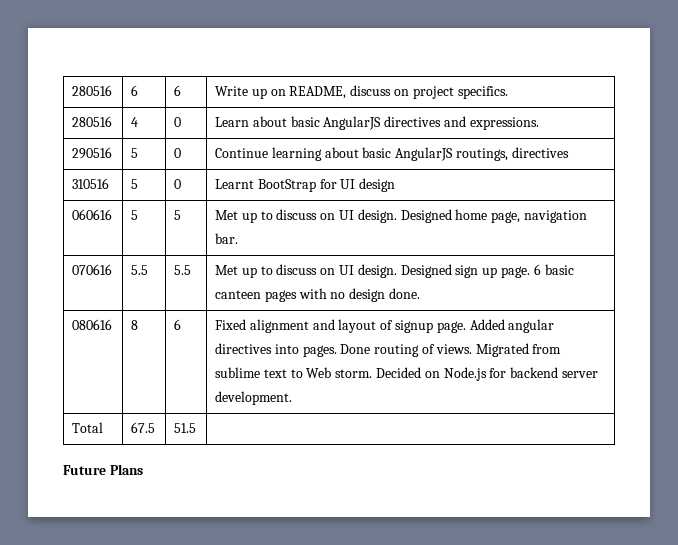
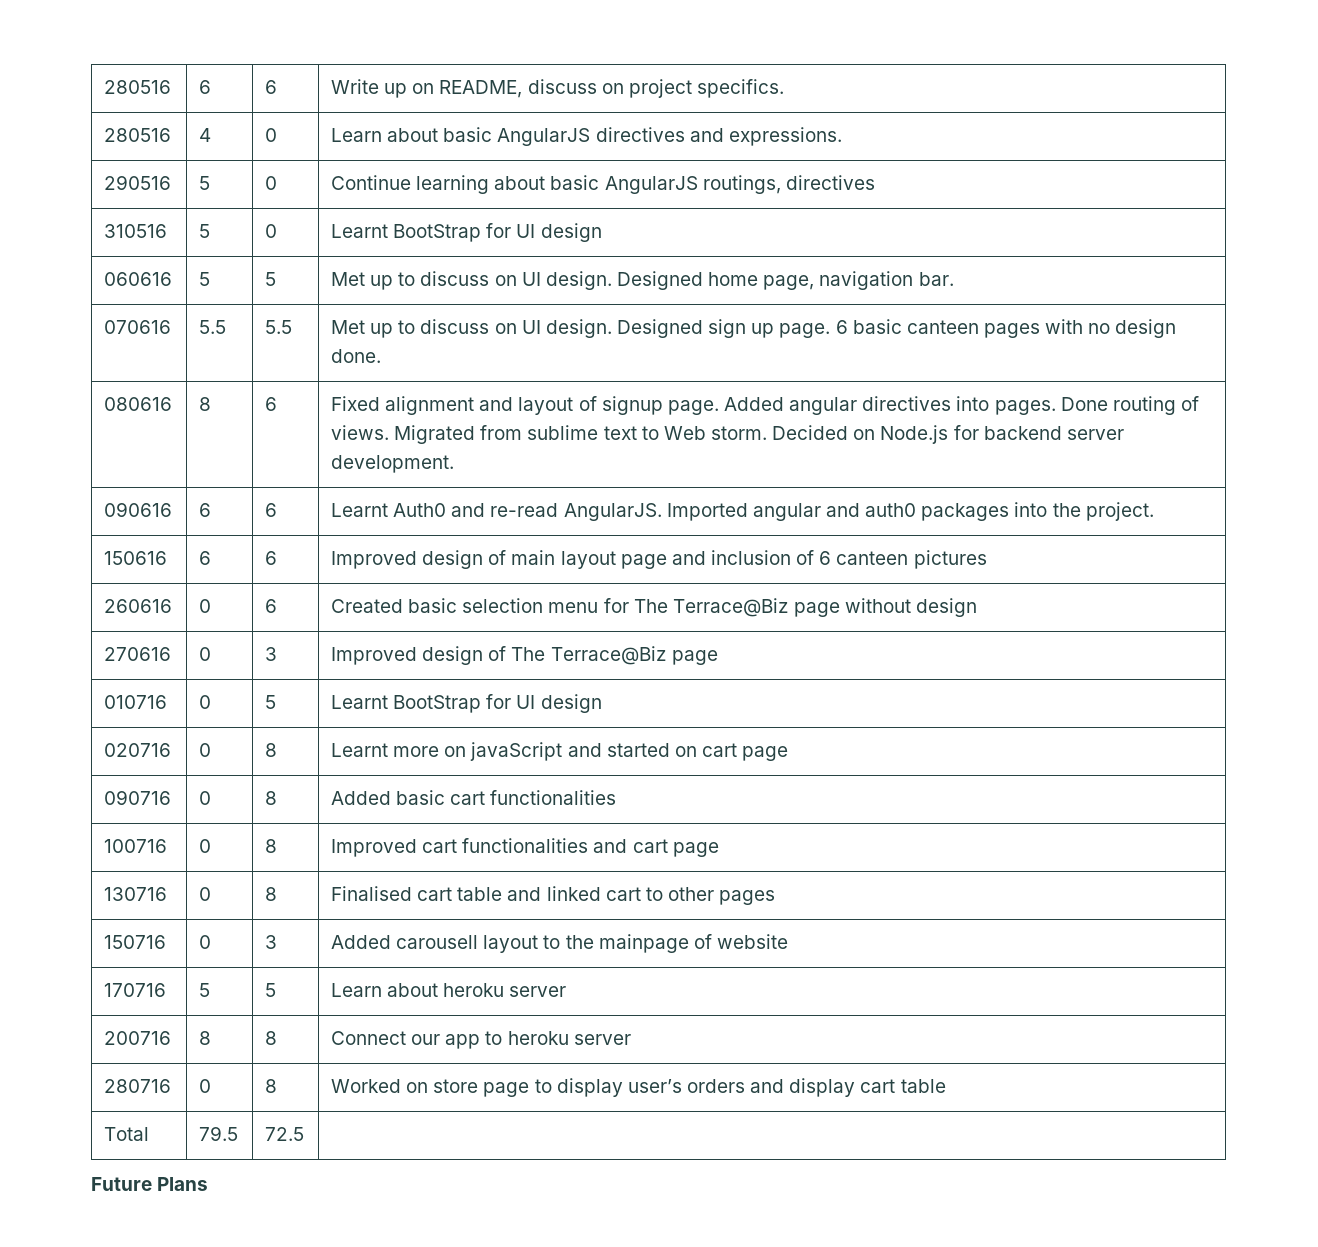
+ 090616 | 6 | 6 | Learnt Auth0 and re-read AngularJS. Imported angular and auth0 packages into the project.
+ 150616 | 6 | 6 | Improved design of main layout page and inclusion of 6 canteen pictures
+ 260616 | 0 | 6 | Created basic selection menu for The Terrace@Biz page without design
+ 270616 | 0 | 3 | Improved design of The Terrace@Biz page
+ 010716 | 0 | 5 | Learnt BootStrap for UI design
+ 020716 | 0 | 8 | Learnt more on javaScript and started on cart page
+ 090716 | 0 | 8 | Added basic cart functionalities
+ 100716 | 0 | 8 | Improved cart functionalities and cart page
+ 130716 | 0 | 8 | Finalised cart table and linked cart to other pages
+ 150716 | 0 | 3 | Added carousell layout to the mainpage of website
+ 170716 | 5 | 5 | Learn about heroku server
+ 200716 | 8 | 8 | Connect our app to heroku server
+ 280716 | 0 | 8 | Worked on store page to display user’s orders and display cart table
- Total | 67.5 | 51.5 |
+ Total | 79.5 | 72.5 |

